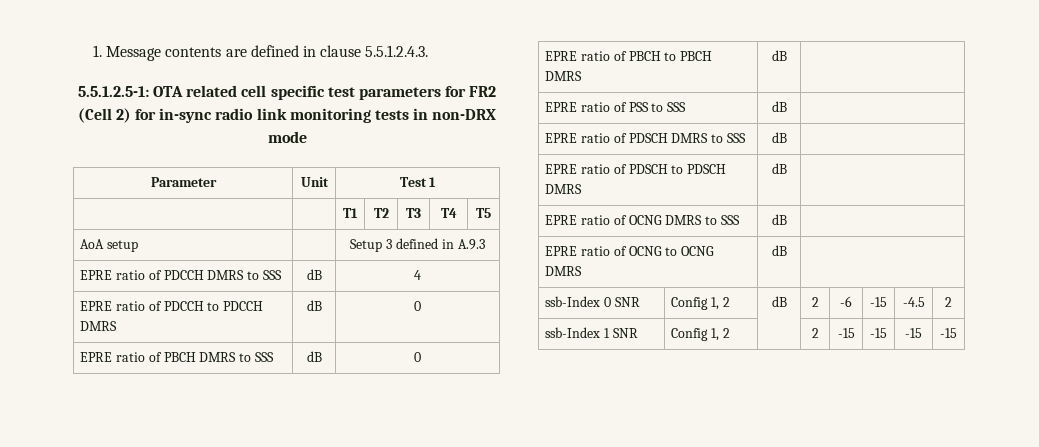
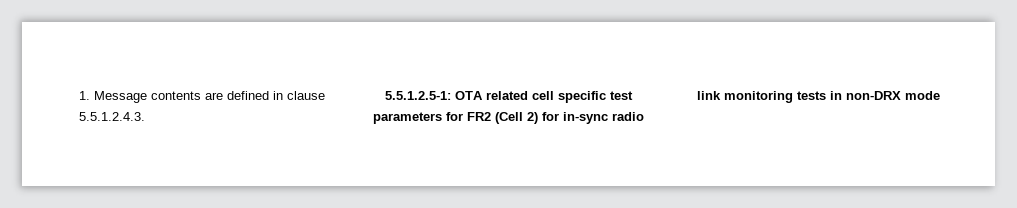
- Parameter | Unit | Test 1
- | | T1 | T2 | T3 | T4 | T5
- AoA setup | | Setup 3 defined in A.9.3
- EPRE ratio of PDCCH DMRS to SSS | dB | 4
- EPRE ratio of PDCCH to PDCCH DMRS | dB | 0
- EPRE ratio of PBCH DMRS to SSS | dB | 0
- EPRE ratio of PBCH to PBCH DMRS | dB |
- EPRE ratio of PSS to SSS | dB |
- EPRE ratio of PDSCH DMRS to SSS | dB |
- EPRE ratio of PDSCH to PDSCH DMRS | dB |
- EPRE ratio of OCNG DMRS to SSS | dB |
- EPRE ratio of OCNG to OCNG DMRS | dB |
- ssb-Index 0 SNR | Config 1, 2 | dB | 2 | -6 | -15 | -4.5 | 2
- ssb-Index 1 SNR | Config 1, 2 | | 2 | -15 | -15 | -15 | -15

